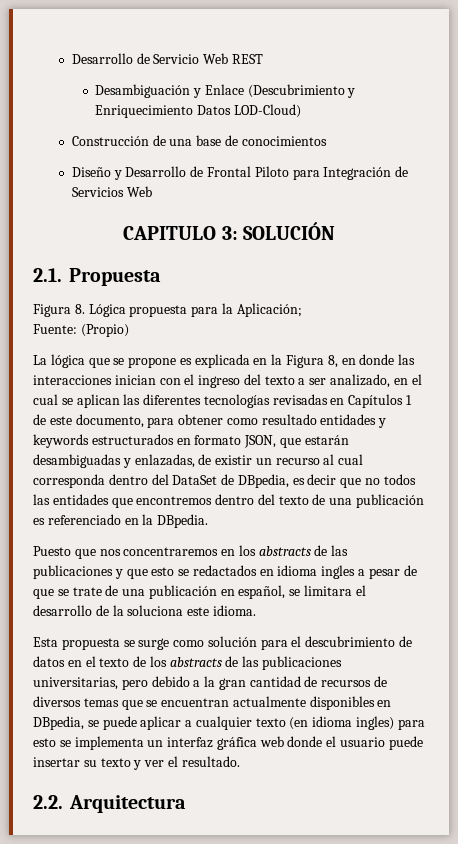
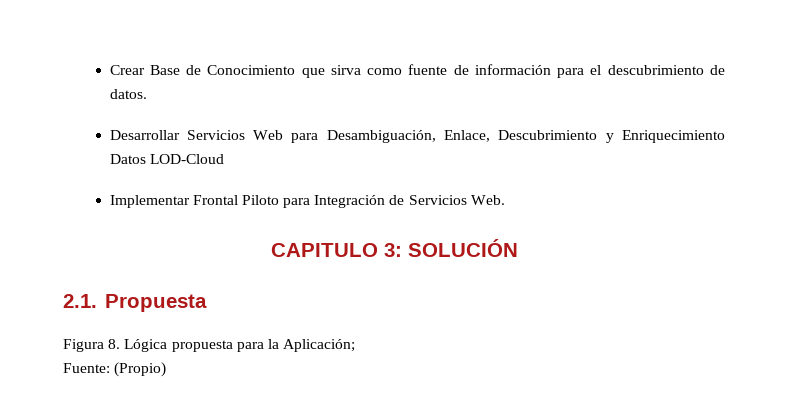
- Desarrollo de Servicio Web REST
- Desambiguación y Enlace (Descubrimiento y Enriquecimiento Datos LOD-Cloud)
- Construcción de una base de conocimientos
- Diseño y Desarrollo de Frontal Piloto para Integración de Servicios Web
+ Crear Base de Conocimiento que sirva como fuente de información para el descubrimiento de datos.
+ Desarrollar Servicios Web para Desambiguación, Enlace, Descubrimiento y Enriquecimiento Datos LOD-Cloud
+ Implementar Frontal Piloto para Integración de Servicios Web.
- La lógica que se propone es explicada en la Figura 8, en donde las interacciones inician con el ingreso del texto a ser analizado, en el cual se aplican las diferentes tecnologías revisadas en Capítulos 1 de este documento, para obtener como resultado entidades y keywords estructurados en formato JSON, que estarán desambiguadas y enlazadas, de existir un recurso al cual corresponda dentro del DataSet de DBpedia, es decir que no todos las entidades que encontremos dentro del texto de una publicación es referenciado en la DBpedia.
- Puesto que nos concentraremos en los abstracts de las publicaciones y que esto se redactados en idioma ingles a pesar de que se trate de una publicación en español, se limitara el desarrollo de la soluciona este idioma.
- Esta propuesta se surge como solución para el descubrimiento de datos en el texto de los abstracts de las publicaciones universitarias, pero debido a la gran cantidad de recursos de diversos temas que se encuentran actualmente disponibles en DBpedia, se puede aplicar a cualquier texto (en idioma ingles) para esto se implementa un interfaz gráfica web donde el usuario puede insertar su texto y ver el resultado.
- 2.2. Arquitectura

